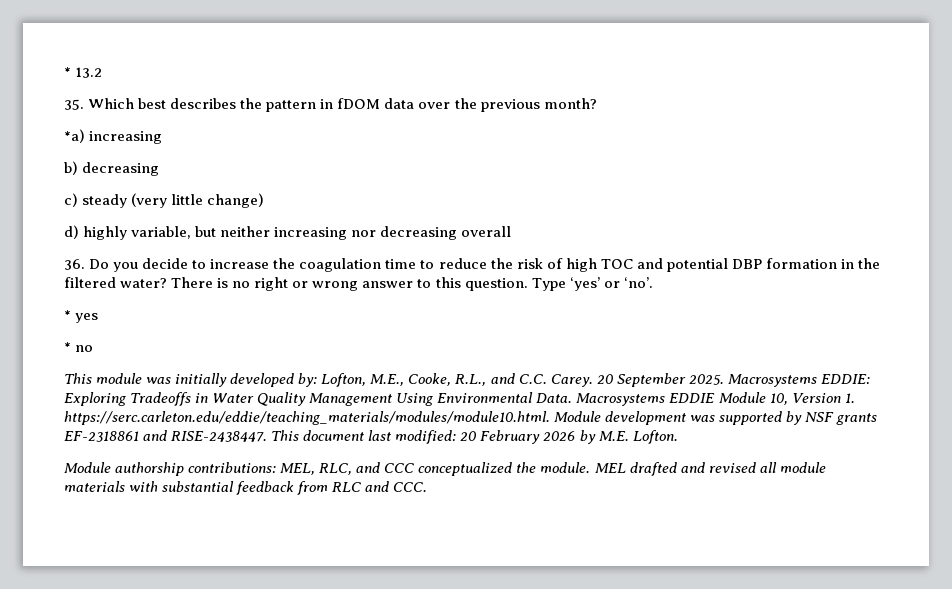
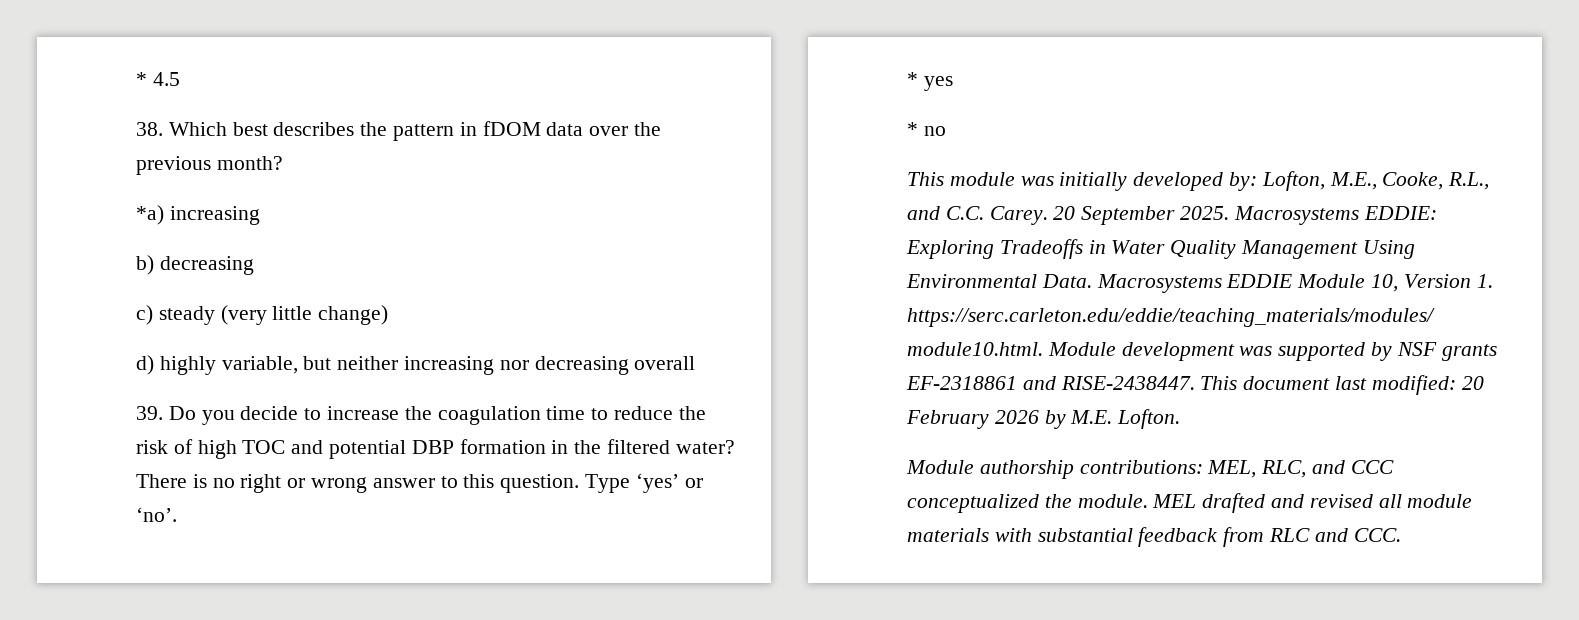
- * 13.2
- 35. Which best describes the pattern in fDOM data over the previous month?
+ * 4.5
+ 38. Which best describes the pattern in fDOM data over the previous month?
- 36. Do you decide to increase the coagulation time to reduce the risk of high TOC and potential DBP formation in the filtered water?
+ 39. Do you decide to increase the coagulation time to reduce the risk of high TOC and potential DBP formation in the filtered water?

